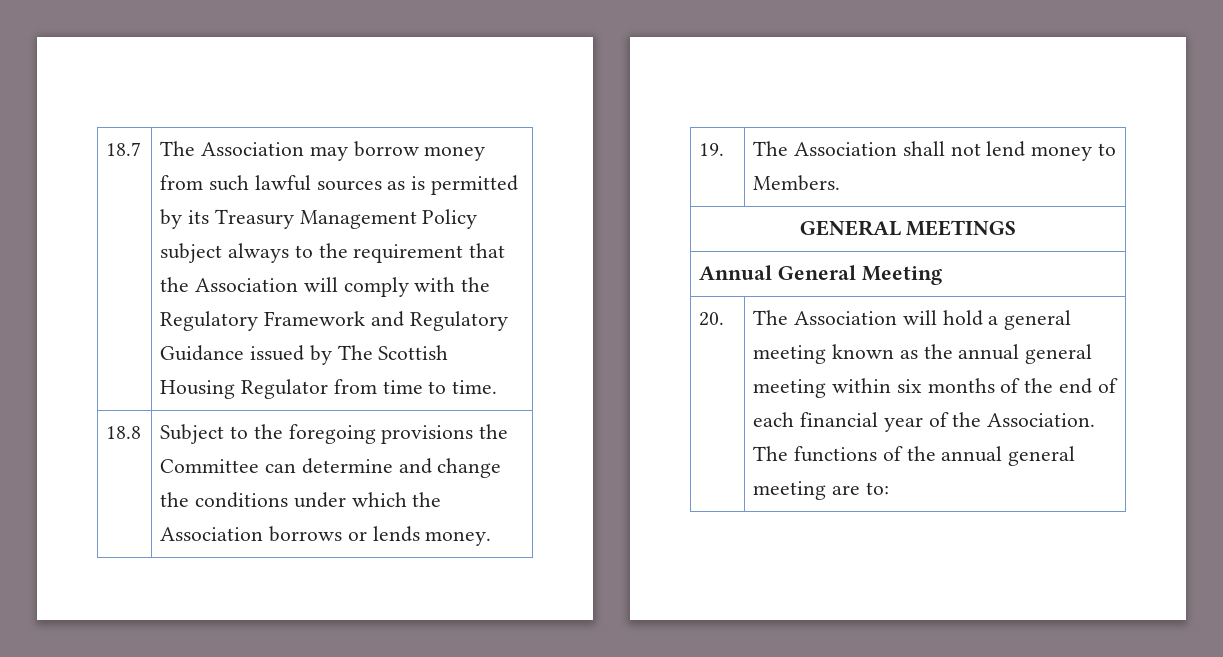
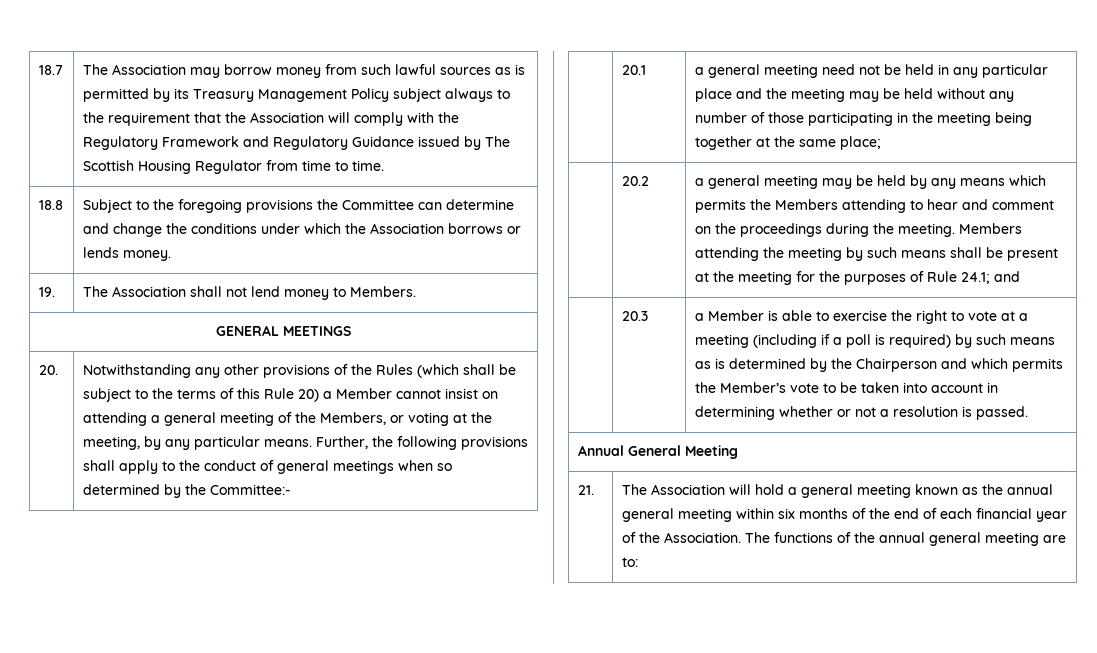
+ 20. | Notwithstanding any other provisions of the Rules (which shall be subject to the terms of this Rule 20) a Member cannot insist on attending a general meeting of the Members, or voting at the meeting, by any particular means. Further, the following provisions shall apply to the conduct of general meetings when so determined by the Committee:-
+ | 20.1 | a general meeting need not be held in any particular place and the meeting may be held without any number of those participating in the meeting being together at the same place;
+ | 20.2 | a general meeting may be held by any means which permits the Members attending to hear and comment on the proceedings during the meeting. Members attending the meeting by such means shall be present at the meeting for the purposes of Rule 24.1; and
+ | 20.3 | a Member is able to exercise the right to vote at a meeting (including if a poll is required) by such means as is determined by the Chairperson and which permits the Member’s vote to be taken into account in determining whether or not a resolution is passed.
- 20. | The Association will hold a general meeting known as the annual general meeting within six months of the end of each financial year of the Association. The functions of the annual general meeting are to:
+ 21. | The Association will hold a general meeting known as the annual general meeting within six months of the end of each financial year of the Association. The functions of the annual general meeting are to:

